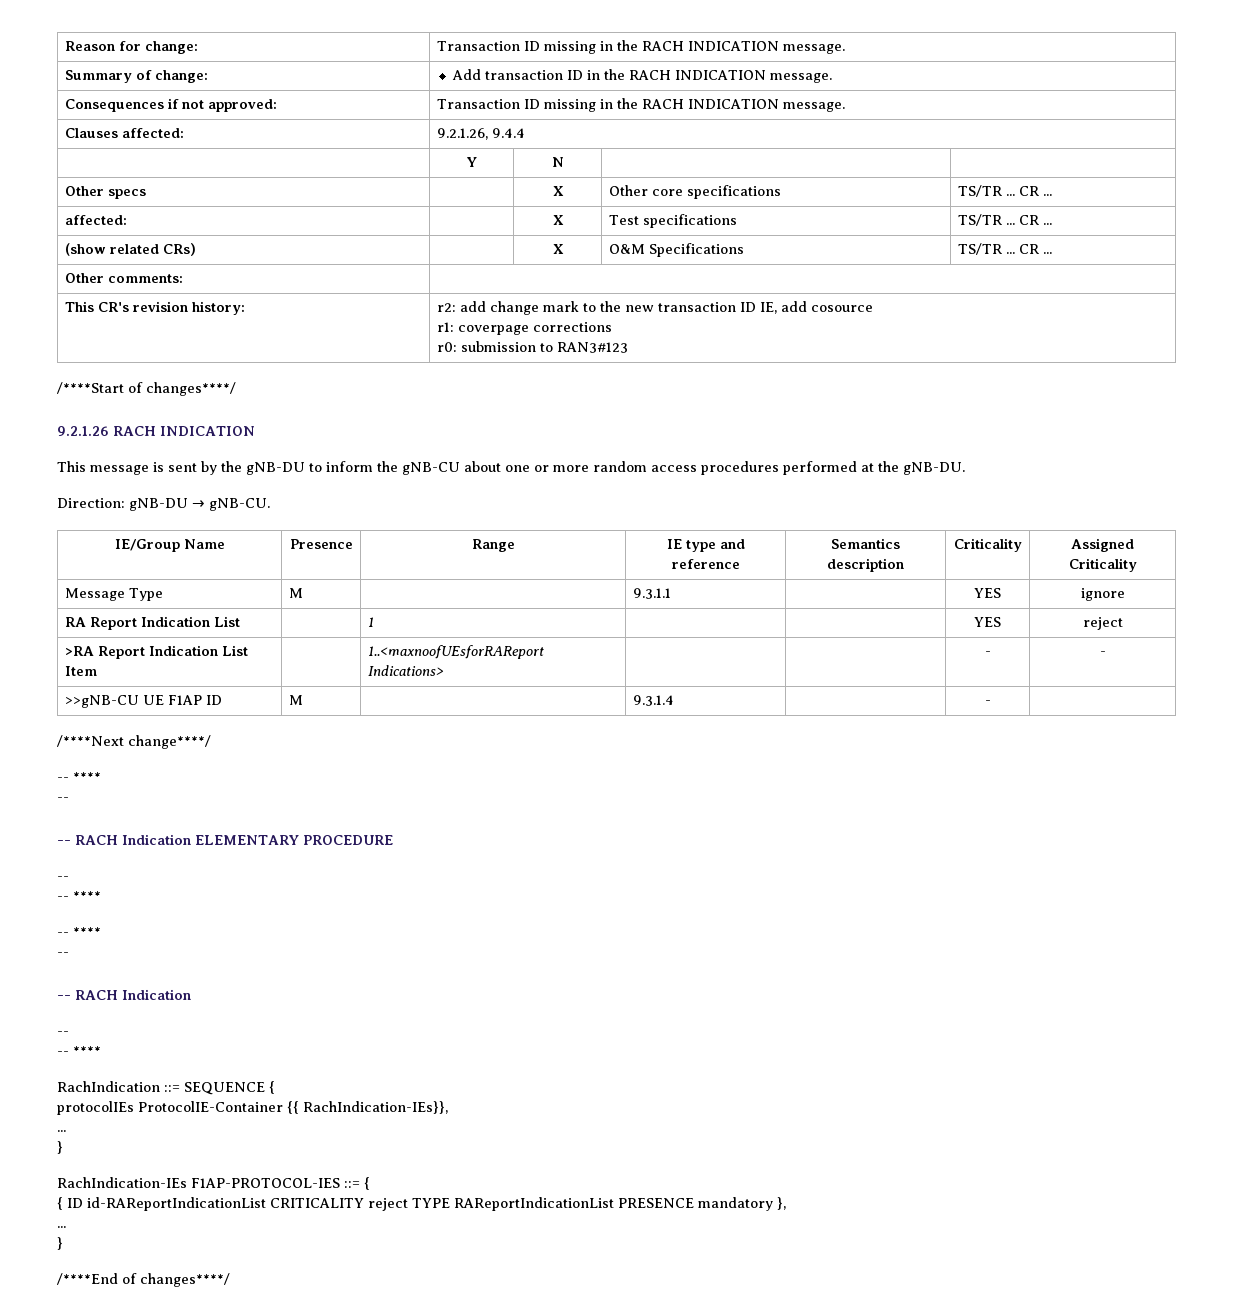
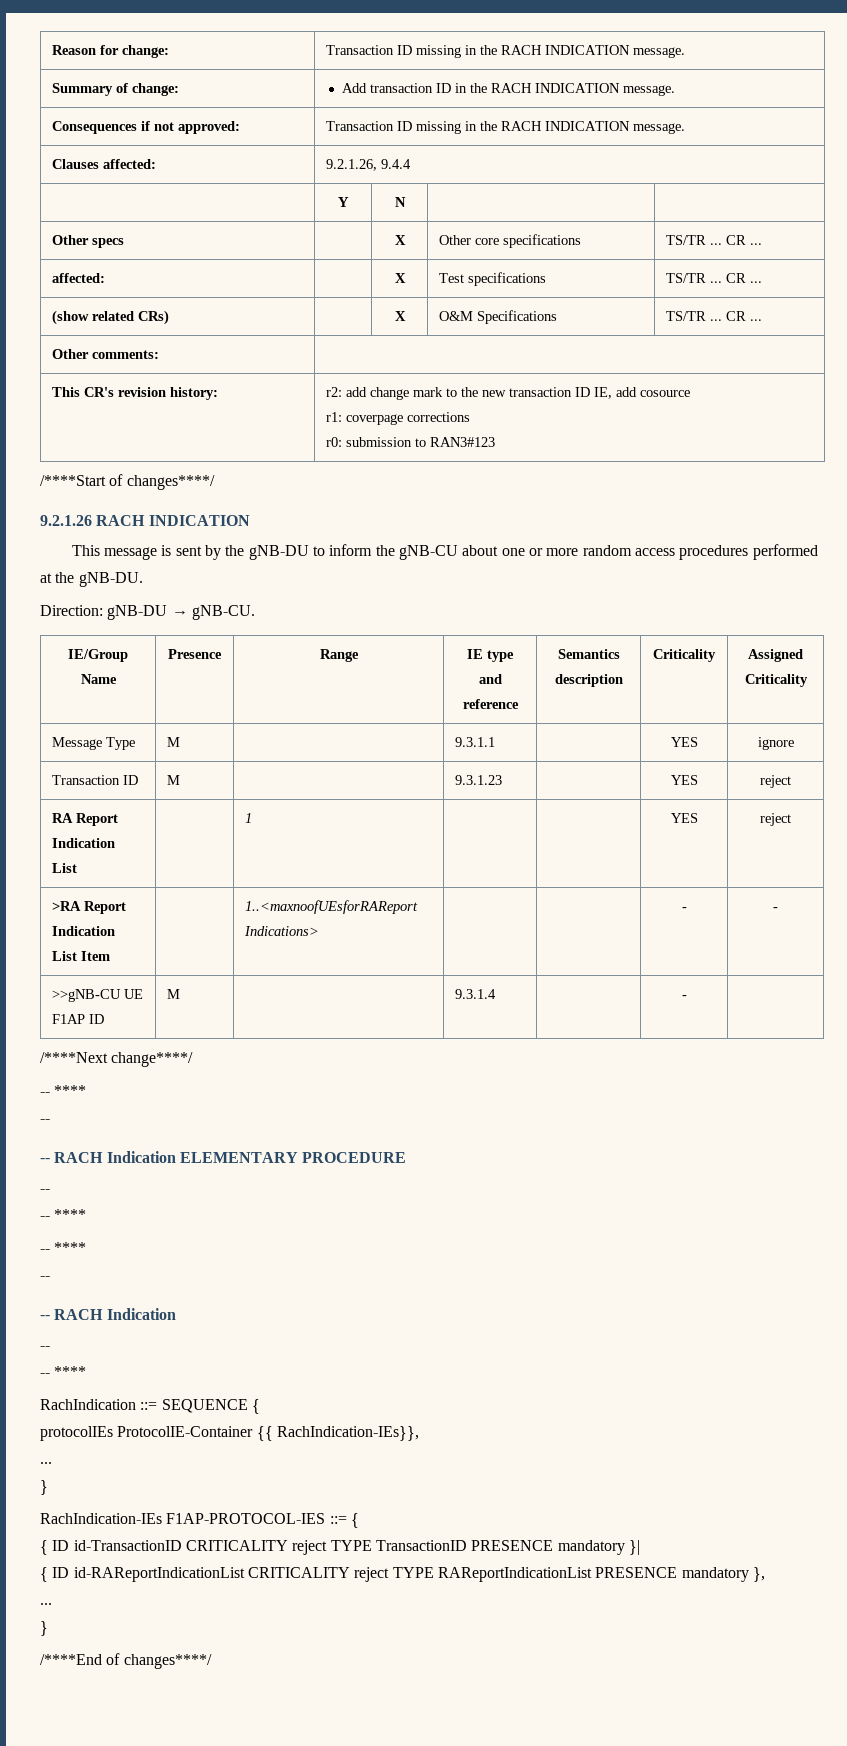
+ Transaction ID | M | | 9.3.1.23 | | YES | reject
+ { ID id-TransactionID CRITICALITY reject TYPE TransactionID PRESENCE mandatory }|

